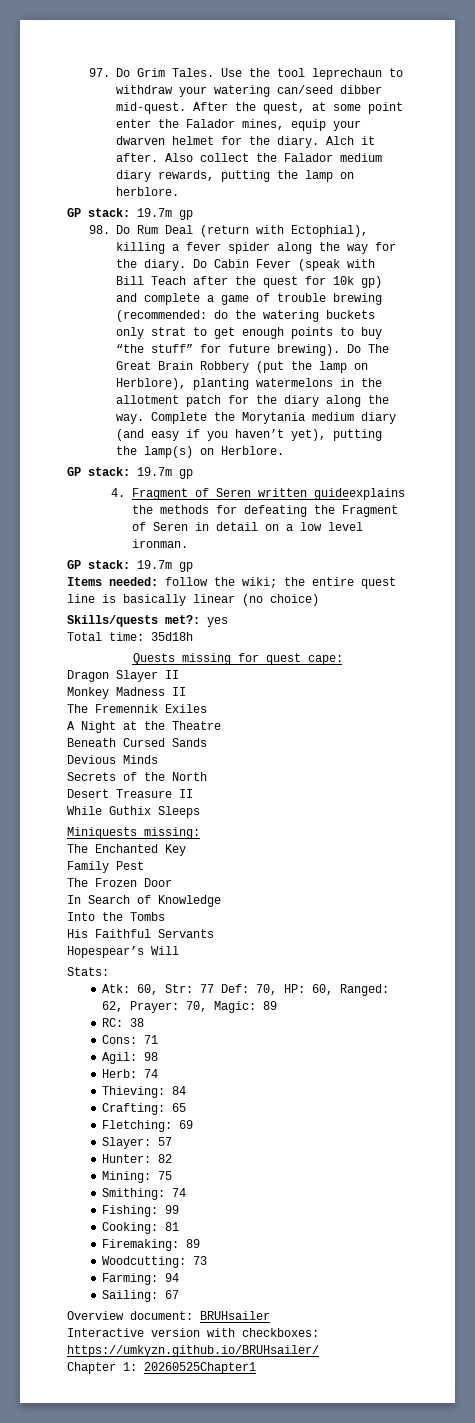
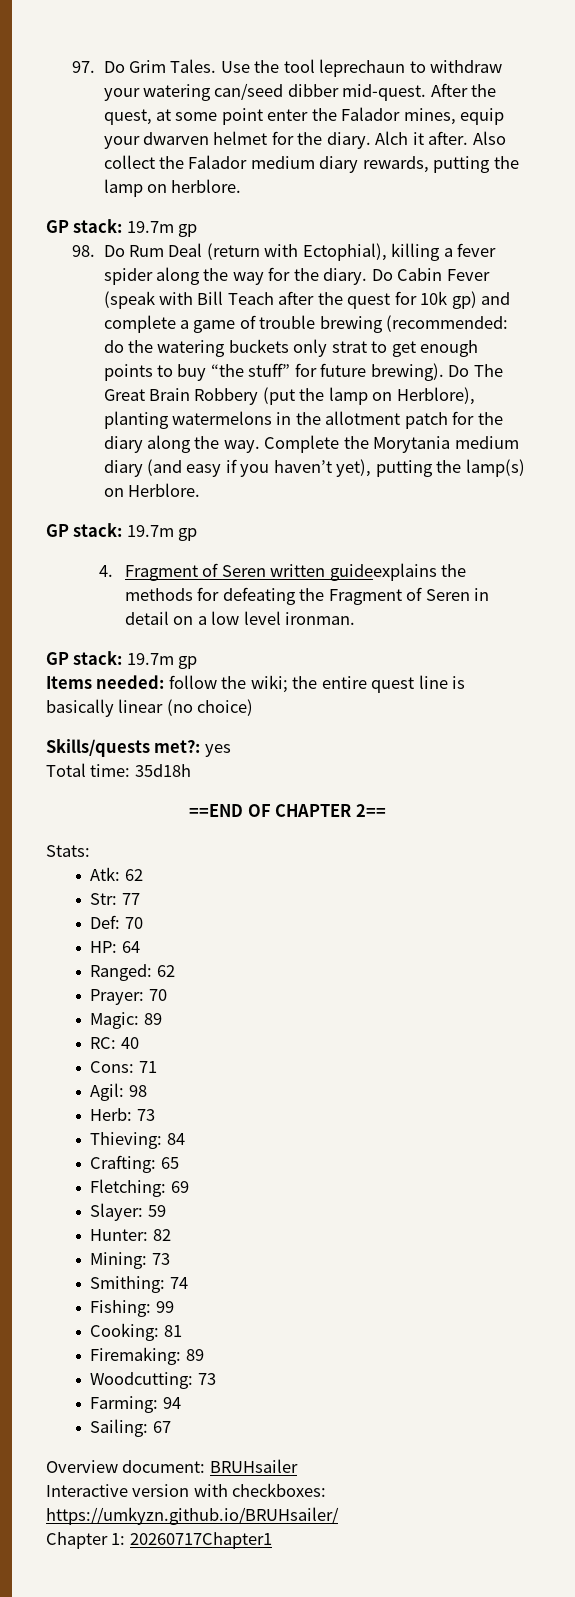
- Quests missing for quest cape:
- Dragon Slayer II
- Monkey Madness II
- The Fremennik Exiles
- A Night at the Theatre
- Beneath Cursed Sands
- Devious Minds
- Secrets of the North
- Desert Treasure II
- While Guthix Sleeps
- Miniquests missing:
- The Enchanted Key
- Family Pest
- The Frozen Door
- In Search of Knowledge
- Into the Tombs
- His Faithful Servants
- Hopespear’s Will
+ ==END OF CHAPTER 2==
- Atk: 60, Str: 77 Def: 70, HP: 60, Ranged: 62, Prayer: 70, Magic: 89
+ Atk: 62
+ Str: 77
+ Def: 70
+ HP: 64
+ Ranged: 62
+ Prayer: 70
+ Magic: 89
- RC: 38
+ RC: 40
- Herb: 74
+ Herb: 73
- Slayer: 57
+ Slayer: 59
- Mining: 75
+ Mining: 73
- Chapter 1: 20260525Chapter1
+ Chapter 1: 20260717Chapter1

